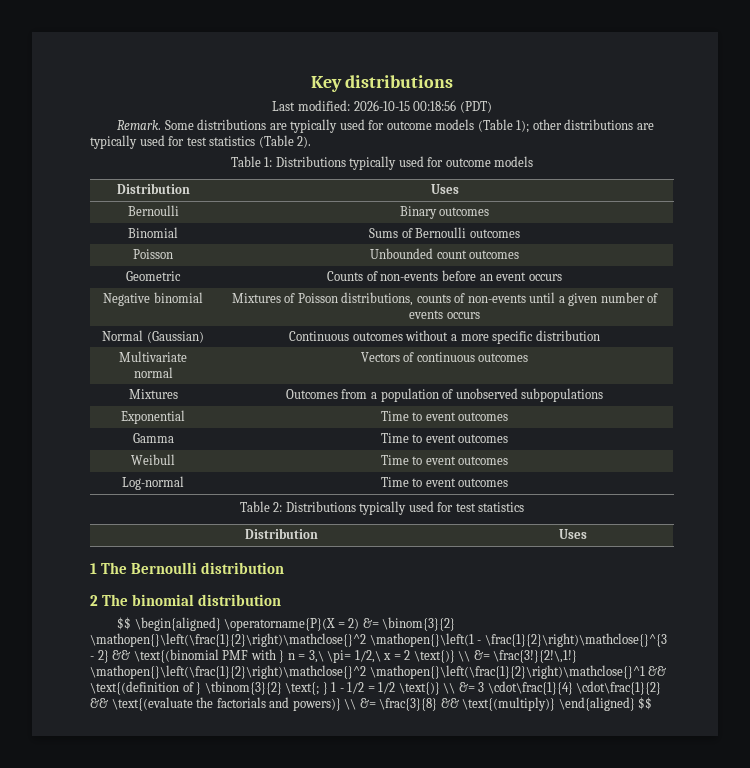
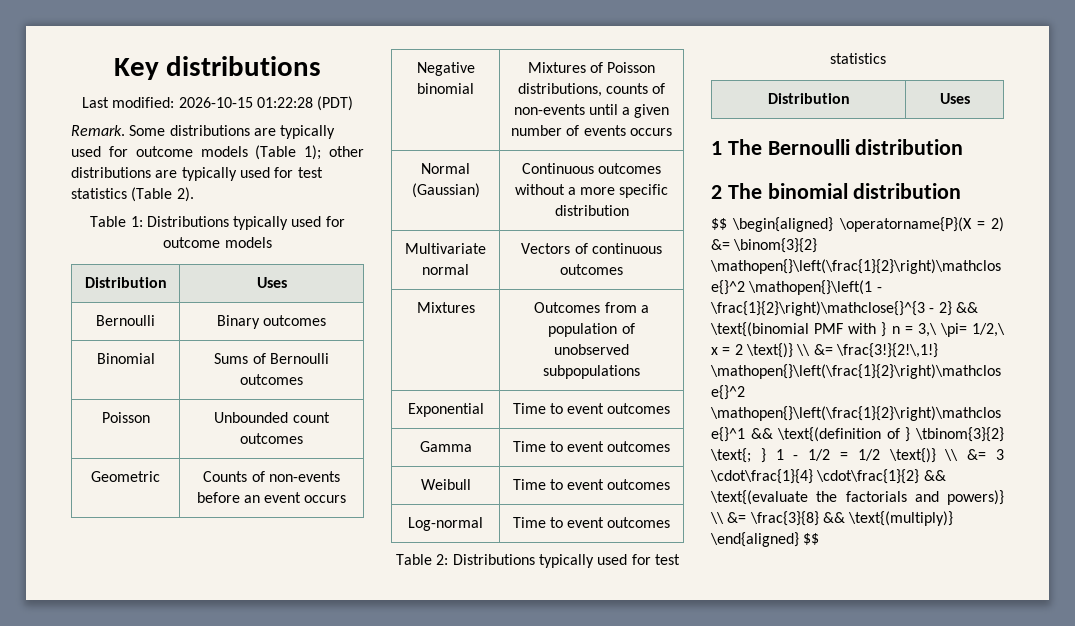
- Last modified: 2026-10-15 00:18:56 (PDT)
+ Last modified: 2026-10-15 01:22:28 (PDT)

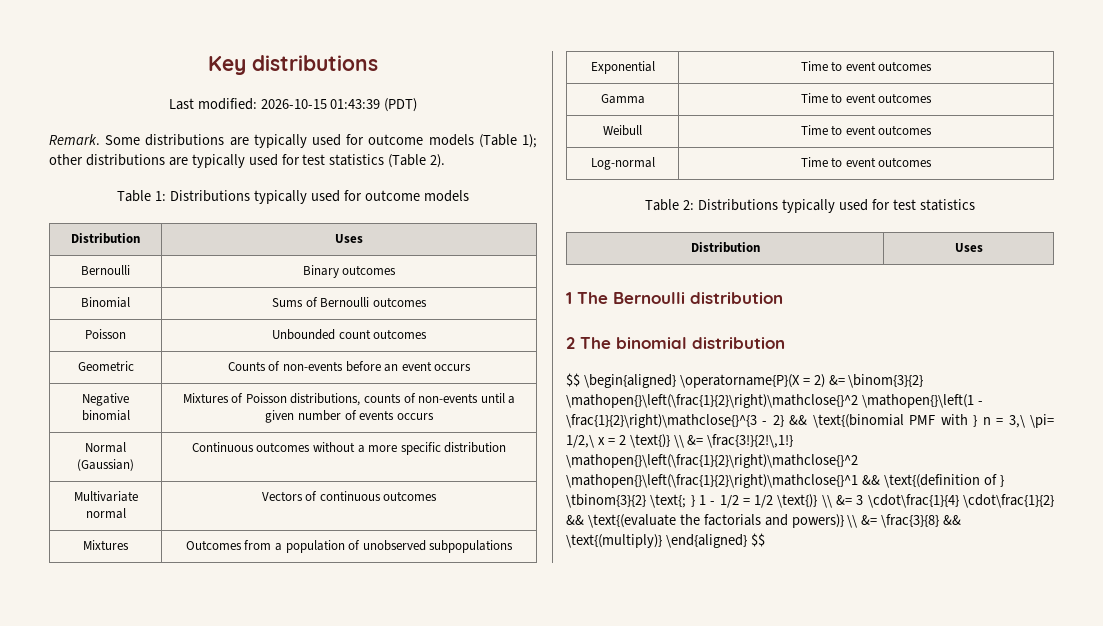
- Last modified: 2026-10-15 01:22:28 (PDT)
+ Last modified: 2026-10-15 01:43:39 (PDT)

